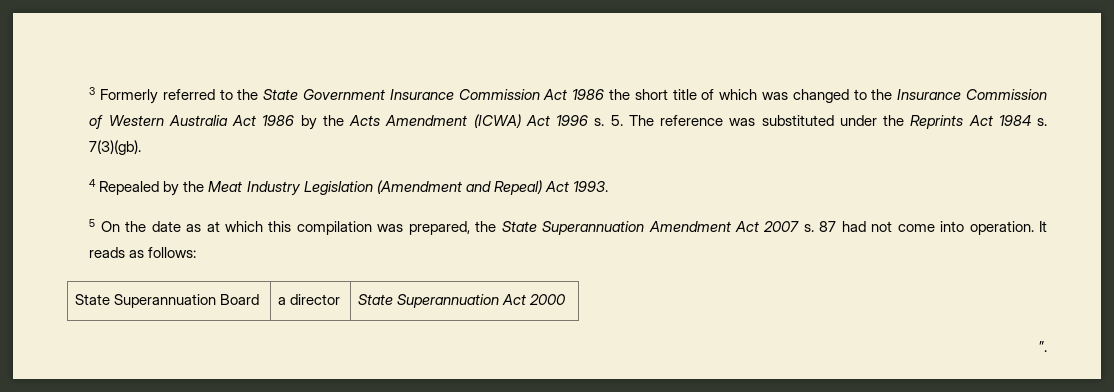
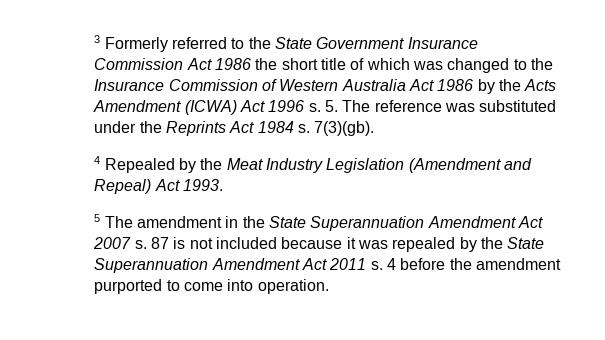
- 5 On the date as at which this compilation was prepared, the State Superannuation Amendment Act 2007 s.
+ 5 The amendment in the State Superannuation Amendment Act 2007 s.
- 87 had not come into operation. It reads as follows:
- State Superannuation Board | a director | State Superannuation Act 2000
- ”.
+ 87 is not included because it was repealed by the State Superannuation Amendment Act 2011 s. 4 before the amendment purported to come into operation.

